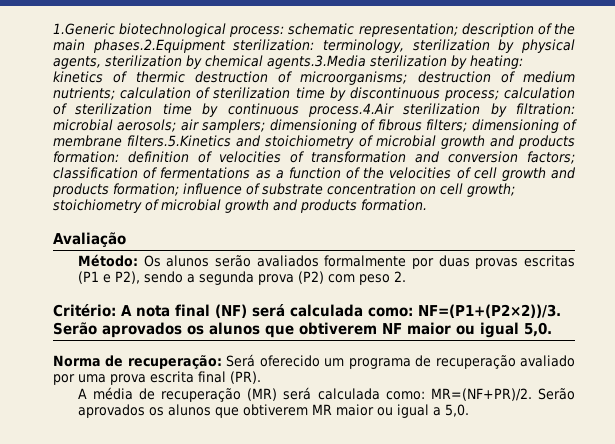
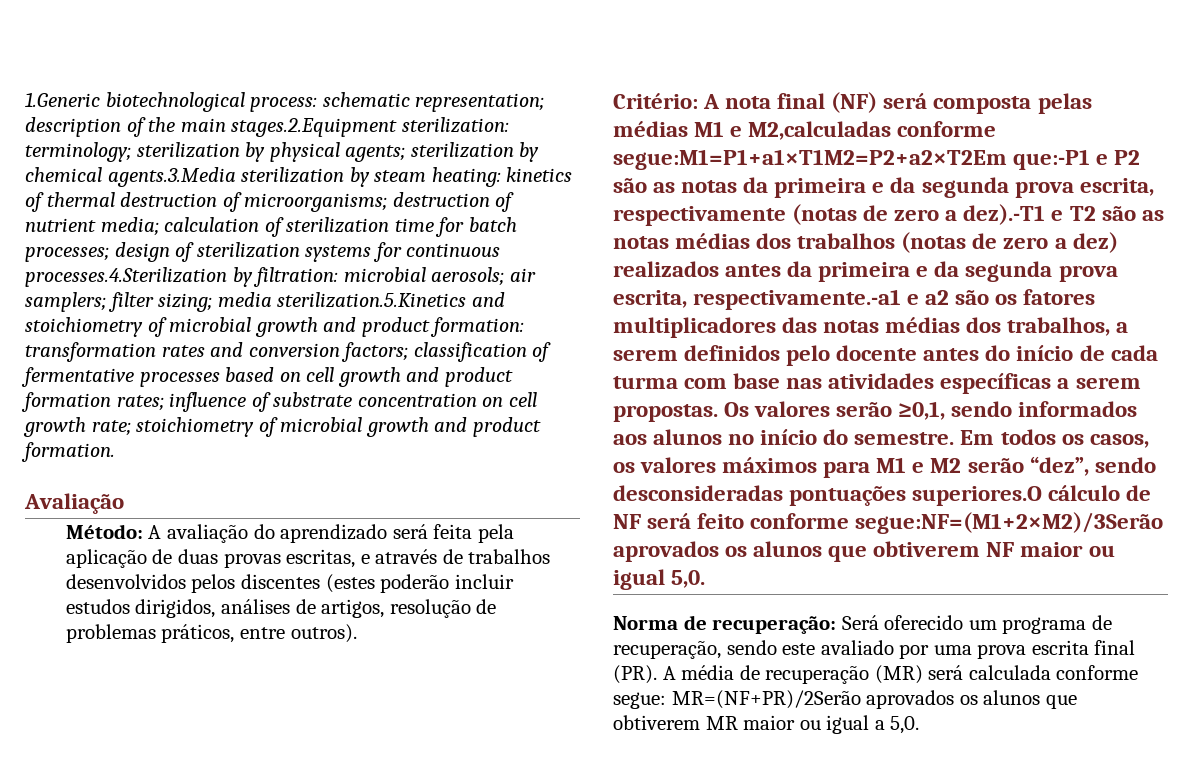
- 1.Generic biotechnological process: schematic representation; description of the main phases.2.Equipment sterilization: terminology, sterilization by physical agents, sterilization by chemical agents.3.Media sterilization by heating: kinetics of thermic destruction of microorganisms; destruction of medium nutrients; calculation of sterilization time by discontinuous process; calculation of sterilization time by continuous process.4.Air sterilization by filtration: microbial aerosols; air samplers; dimensioning of fibrous filters; dimensioning of membrane filters.5.Kinetics and stoichiometry of microbial growth and products formation: definition of velocities of transformation and conversion factors; classification of fermentations as a function of the velocities of cell growth and products formation; influence of substrate concentration on cell growth; stoichiometry of microbial growth and products formation.
+ 1.Generic biotechnological process: schematic representation; description of the main stages.2.Equipment sterilization: terminology; sterilization by physical agents; sterilization by chemical agents.3.Media sterilization by steam heating: kinetics of thermal destruction of microorganisms; destruction of nutrient media; calculation of sterilization time for batch processes; design of sterilization systems for continuous processes.4.Sterilization by filtration: microbial aerosols; air samplers; filter sizing; media sterilization.5.Kinetics and stoichiometry of microbial growth and product formation: transformation rates and conversion factors; classification of fermentative processes based on cell growth and product formation rates; influence of substrate concentration on cell growth rate; stoichiometry of microbial growth and product formation.
- Método: Os alunos serão avaliados formalmente por duas provas escritas (P1 e P2), sendo a segunda prova (P2) com peso 2.
+ Método: A avaliação do aprendizado será feita pela aplicação de duas provas escritas, e através de trabalhos desenvolvidos pelos discentes (estes poderão incluir estudos dirigidos, análises de artigos, resolução de problemas práticos, entre outros).
- Critério: A nota final (NF) será calculada como: NF=(P1+(P2×2))/3. Serão aprovados os alunos que obtiverem NF maior ou igual 5,0.
+ Critério: A nota final (NF) será composta pelas médias M1 e M2,calculadas conforme segue:M1=P1+a1×T1M2=P2+a2×T2Em que:-P1 e P2 são as notas da primeira e da segunda prova escrita, respectivamente (notas de zero a dez).-T1 e T2 são as notas médias dos trabalhos (notas de zero a dez) realizados antes da primeira e da segunda prova escrita, respectivamente.-a1 e a2 são os fatores multiplicadores das notas médias dos trabalhos, a serem definidos pelo docente antes do início de cada turma com base nas atividades específicas a serem propostas. Os valores serão ≥0,1, sendo informados aos alunos no início do semestre. Em todos os casos, os valores máximos para M1 e M2 serão “dez”, sendo desconsideradas pontuações superiores.O cálculo de NF será feito conforme segue:NF=(M1+2×M2)/3Serão aprovados os alunos que obtiverem NF maior ou igual 5,0.
- Norma de recuperação: Será oferecido um programa de recuperação avaliado por uma prova escrita final (PR).
- A média de recuperação (MR) será calculada como: MR=(NF+PR)/2. Serão aprovados os alunos que obtiverem MR maior ou igual a 5,0.
+ Norma de recuperação: Será oferecido um programa de recuperação, sendo este avaliado por uma prova escrita final (PR). A média de recuperação (MR) será calculada conforme segue: MR=(NF+PR)/2Serão aprovados os alunos que obtiverem MR maior ou igual a 5,0.

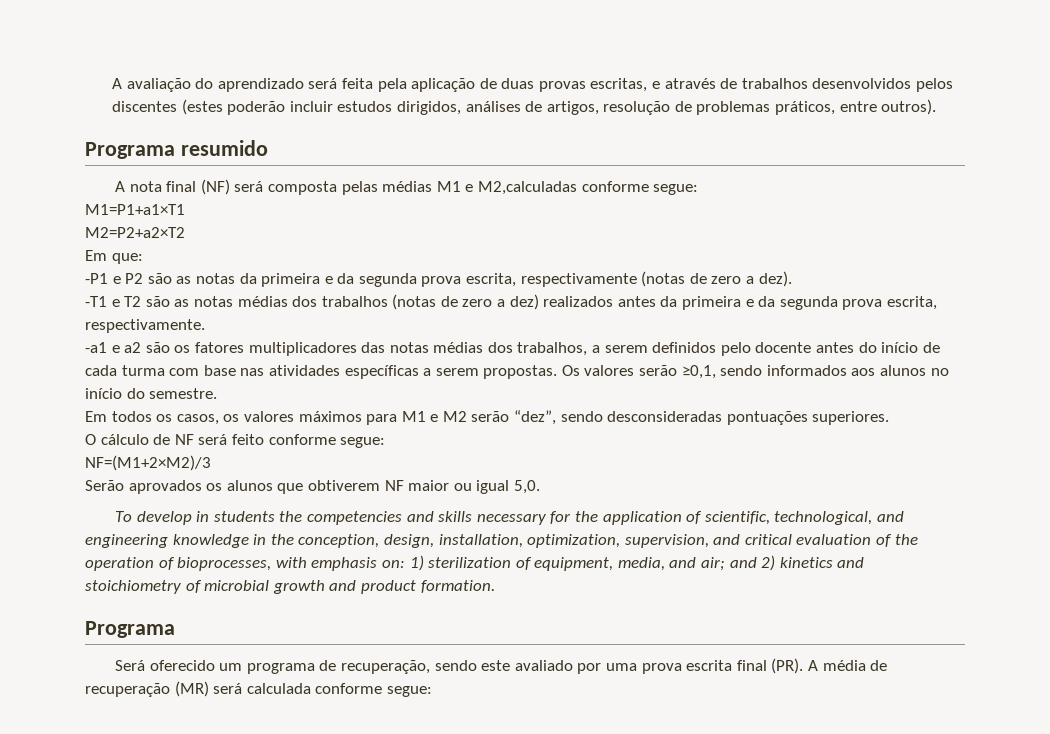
- 1.Generic biotechnological process: schematic representation; description of the main stages.2.Equipment sterilization: terminology; sterilization by physical agents; sterilization by chemical agents.3.Media sterilization by steam heating: kinetics of thermal destruction of microorganisms; destruction of nutrient media; calculation of sterilization time for batch processes; design of sterilization systems for continuous processes.4.Sterilization by filtration: microbial aerosols; air samplers; filter sizing; media sterilization.5.Kinetics and stoichiometry of microbial growth and product formation: transformation rates and conversion factors; classification of fermentative processes based on cell growth and product formation rates; influence of substrate concentration on cell growth rate; stoichiometry of microbial growth and product formation.
- Avaliação
- Método: A avaliação do aprendizado será feita pela aplicação de duas provas escritas, e através de trabalhos desenvolvidos pelos discentes (estes poderão incluir estudos dirigidos, análises de artigos, resolução de problemas práticos, entre outros).
+ A avaliação do aprendizado será feita pela aplicação de duas provas escritas, e através de trabalhos desenvolvidos pelos discentes (estes poderão incluir estudos dirigidos, análises de artigos, resolução de problemas práticos, entre outros).
- Critério: A nota final (NF) será composta pelas médias M1 e M2,calculadas conforme segue:M1=P1+a1×T1M2=P2+a2×T2Em que:-P1 e P2 são as notas da primeira e da segunda prova escrita, respectivamente (notas de zero a dez).-T1 e T2 são as notas médias dos trabalhos (notas de zero a dez) realizados antes da primeira e da segunda prova escrita, respectivamente.-a1 e a2 são os fatores multiplicadores das notas médias dos trabalhos, a serem definidos pelo docente antes do início de cada turma com base nas atividades específicas a serem propostas.
+ Programa resumido
+ A nota final (NF) será composta pelas médias M1 e M2,calculadas conforme segue:
+ M1=P1+a1×T1
+ M2=P2+a2×T2
+ Em que:
+ -P1 e P2 são as notas da primeira e da segunda prova escrita, respectivamente (notas de zero a dez).
+ -T1 e T2 são as notas médias dos trabalhos (notas de zero a dez) realizados antes da primeira e da segunda prova escrita, respectivamente.
+ -a1 e a2 são os fatores multiplicadores das notas médias dos trabalhos, a serem definidos pelo docente antes do início de cada turma com base nas atividades específicas a serem propostas.
- Os valores serão ≥0,1, sendo informados aos alunos no início do semestre. Em todos os casos, os valores máximos para M1 e M2 serão “dez”, sendo desconsideradas pontuações superiores.O cálculo de NF será feito conforme segue:NF=(M1+2×M2)/3Serão aprovados os alunos que obtiverem NF maior ou igual 5,0.
+ Os valores serão ≥0,1, sendo informados aos alunos no início do semestre.
+ Em todos os casos, os valores máximos para M1 e M2 serão “dez”, sendo desconsideradas pontuações superiores.
+ O cálculo de NF será feito conforme segue:
+ NF=(M1+2×M2)/3
+ Serão aprovados os alunos que obtiverem NF maior ou igual 5,0.
- Norma de recuperação: Será oferecido um programa de recuperação, sendo este avaliado por uma prova escrita final (PR). A média de recuperação (MR) será calculada conforme segue: MR=(NF+PR)/2Serão aprovados os alunos que obtiverem MR maior ou igual a 5,0.
+ To develop in students the competencies and skills necessary for the application of scientific, technological, and engineering knowledge in the conception, design, installation, optimization, supervision, and critical evaluation of the operation of bioprocesses, with emphasis on: 1) sterilization of equipment, media, and air; and 2) kinetics and stoichiometry of microbial growth and product formation.
+ Programa
+ Será oferecido um programa de recuperação, sendo este avaliado por uma prova escrita final (PR). A média de recuperação (MR) será calculada conforme segue:

